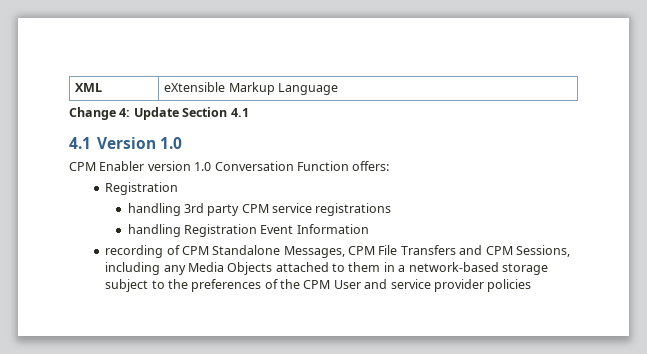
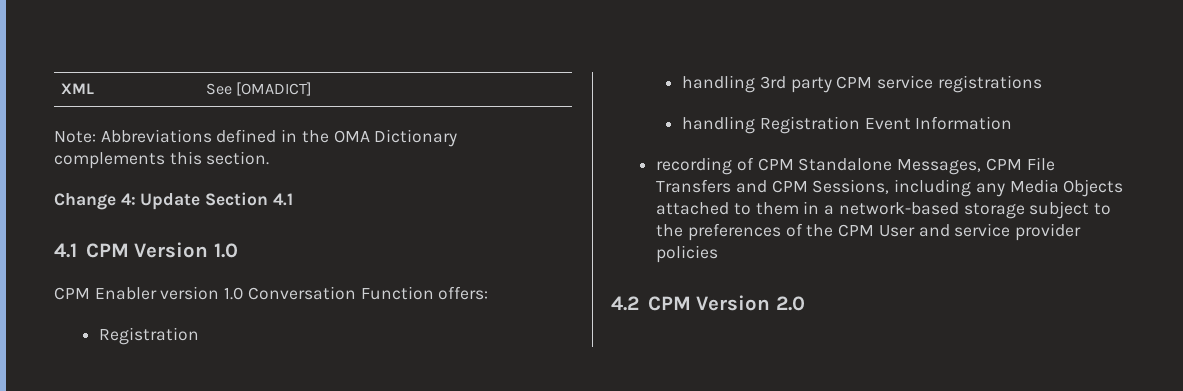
- XML | eXtensible Markup Language
+ XML | See [OMADICT]
+ Note: Abbreviations defined in the OMA Dictionary complements this section.
- 4.1 Version 1.0
+ 4.1 CPM Version 1.0
+ 4.2 CPM Version 2.0

